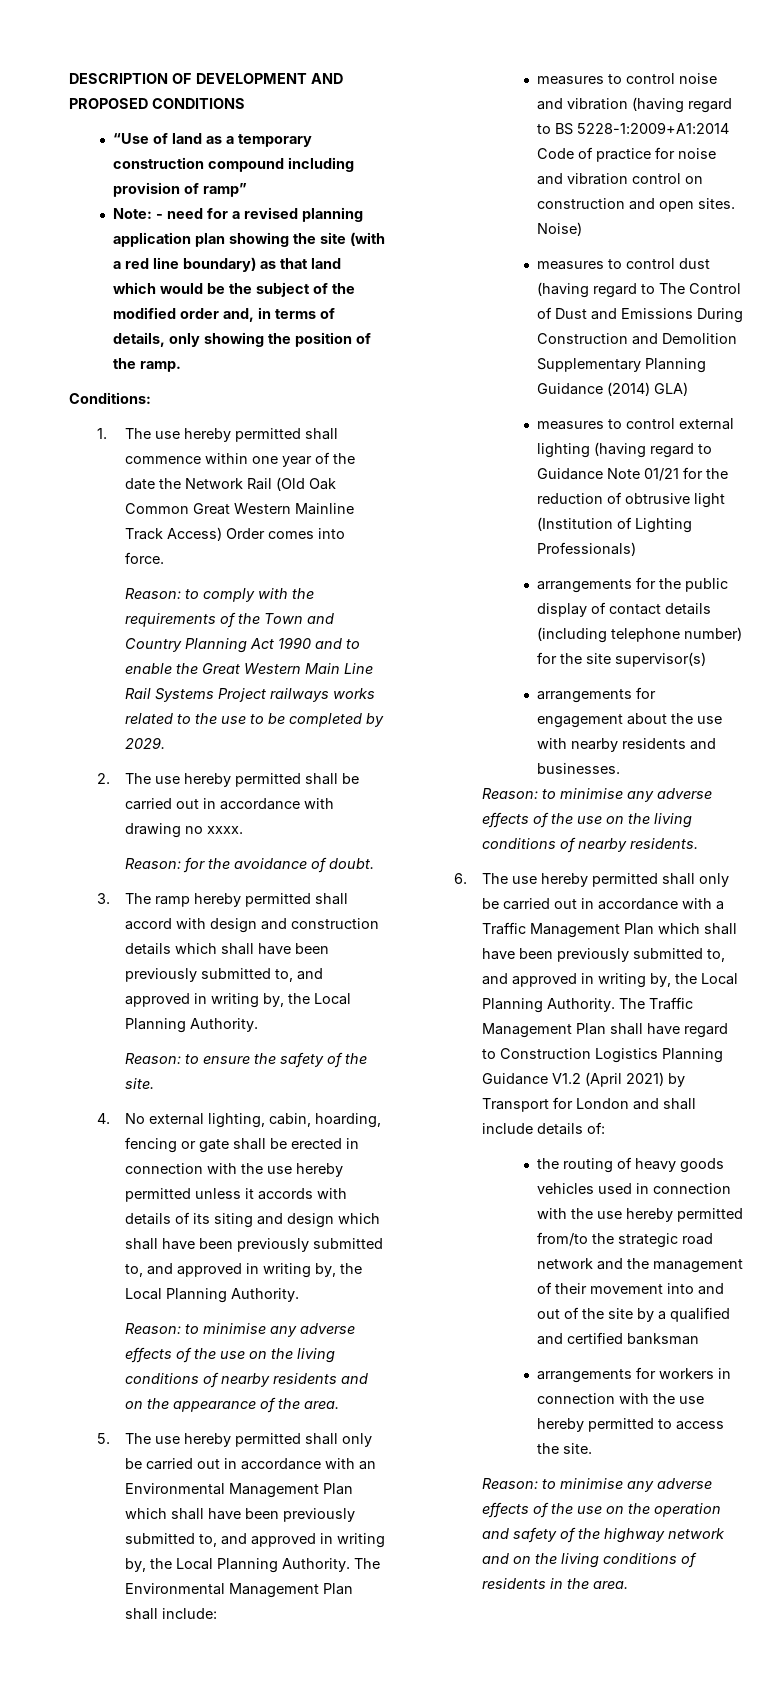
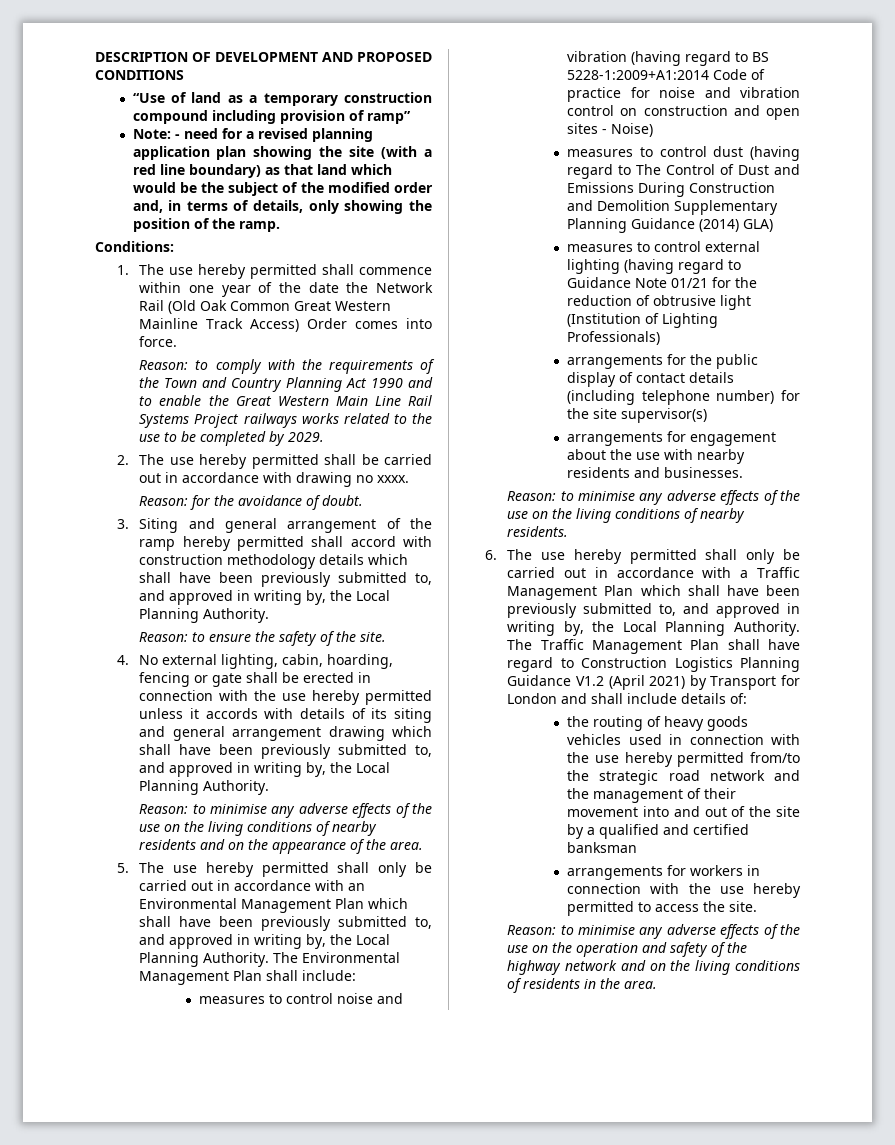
- 3. The ramp hereby permitted shall accord with design and construction details which shall have been previously submitted to, and approved in writing by, the Local Planning Authority.
+ 3. Siting and general arrangement of the ramp hereby permitted shall accord with construction methodology details which shall have been previously submitted to, and approved in writing by, the Local Planning Authority.
- 4. No external lighting, cabin, hoarding, fencing or gate shall be erected in connection with the use hereby permitted unless it accords with details of its siting and design which shall have been previously submitted to, and approved in writing by, the Local Planning Authority.
+ 4. No external lighting, cabin, hoarding, fencing or gate shall be erected in connection with the use hereby permitted unless it accords with details of its siting and general arrangement drawing which shall have been previously submitted to, and approved in writing by, the Local Planning Authority.
- measures to control noise and vibration (having regard to BS 5228-1:2009+A1:2014 Code of practice for noise and vibration control on construction and open sites. Noise)
+ measures to control noise and vibration (having regard to BS 5228-1:2009+A1:2014 Code of practice for noise and vibration control on construction and open sites - Noise)

